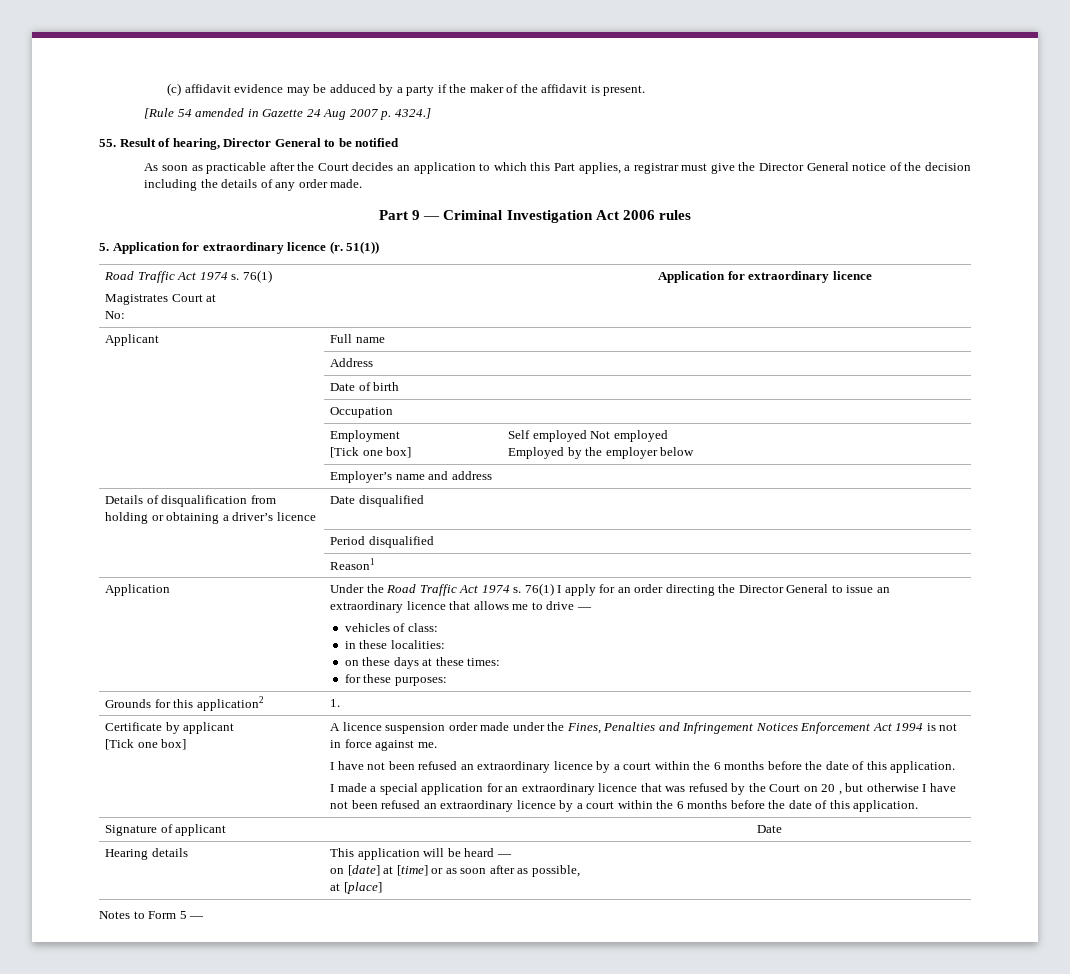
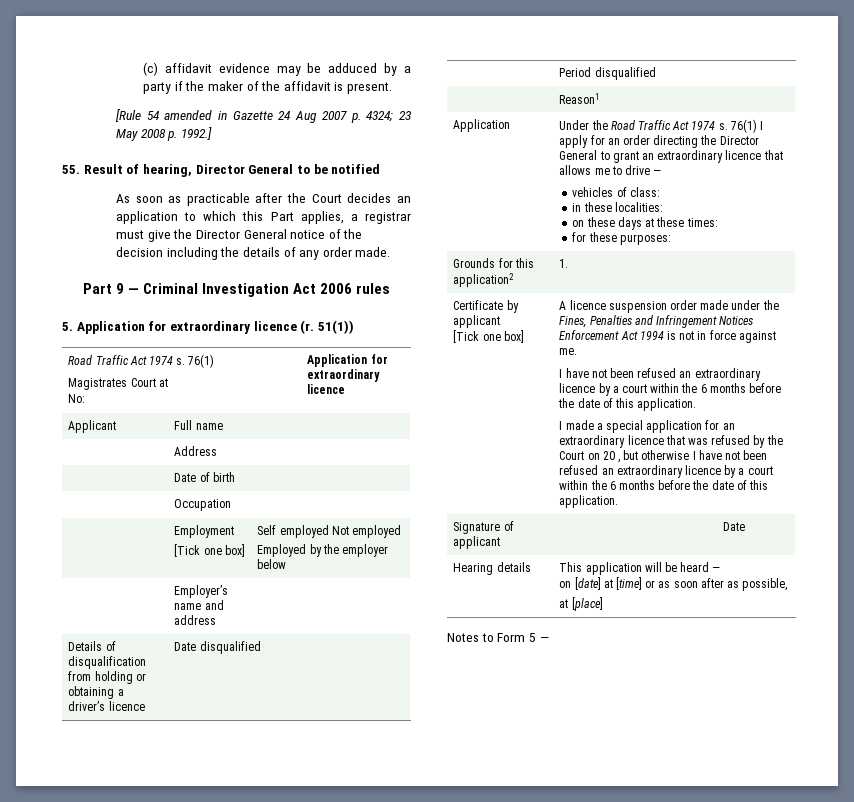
- [Rule 54 amended in Gazette 24 Aug 2007 p. 4324.]
+ [Rule 54 amended in Gazette 24 Aug 2007 p. 4324; 23 May 2008 p. 1992.]
- 76(1) I apply for an order directing the Director General to issue an extraordinary licence that allows me to drive —
+ 76(1) I apply for an order directing the Director General to grant an extraordinary licence that allows me to drive —

